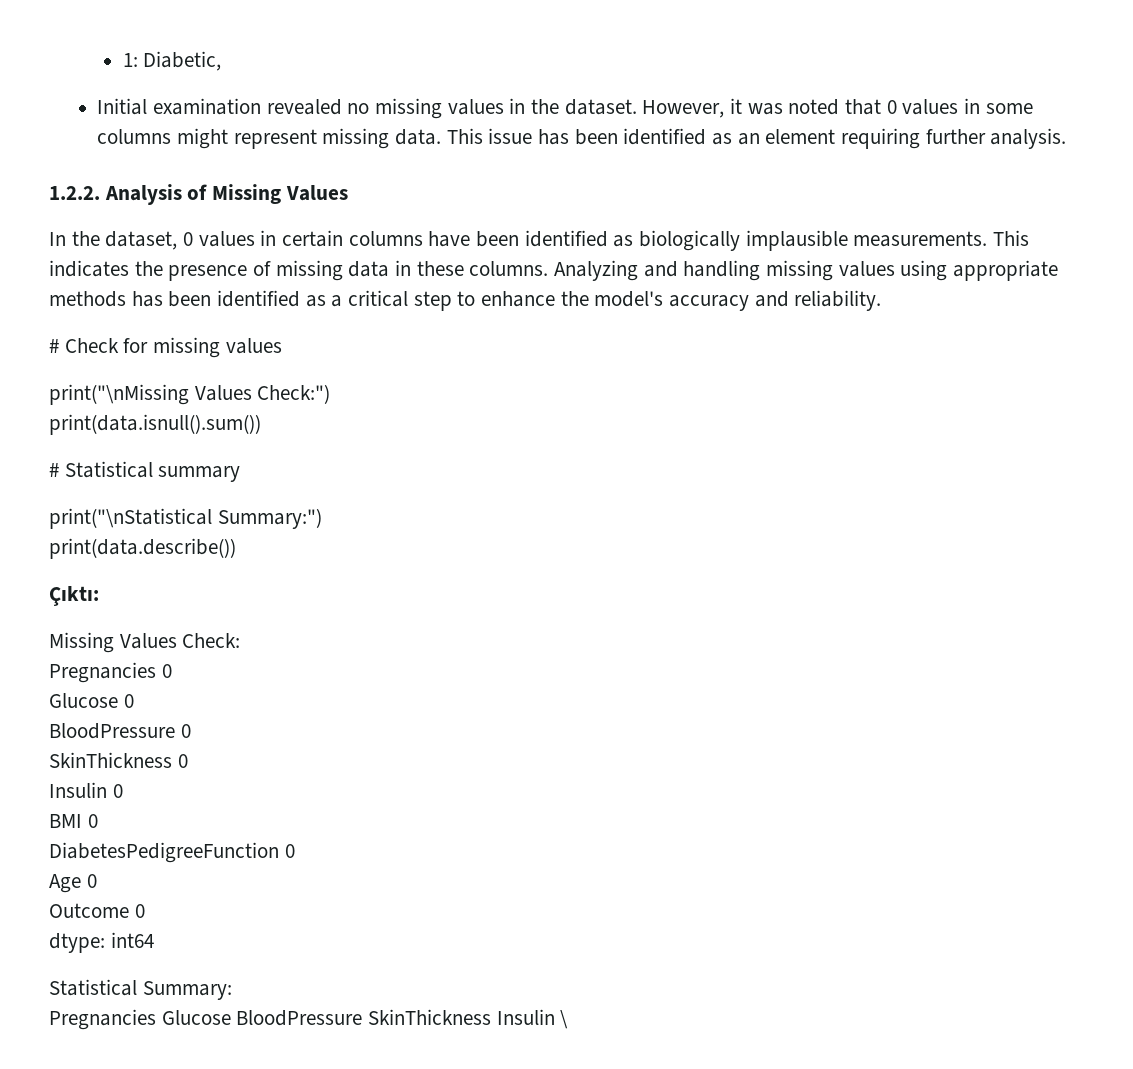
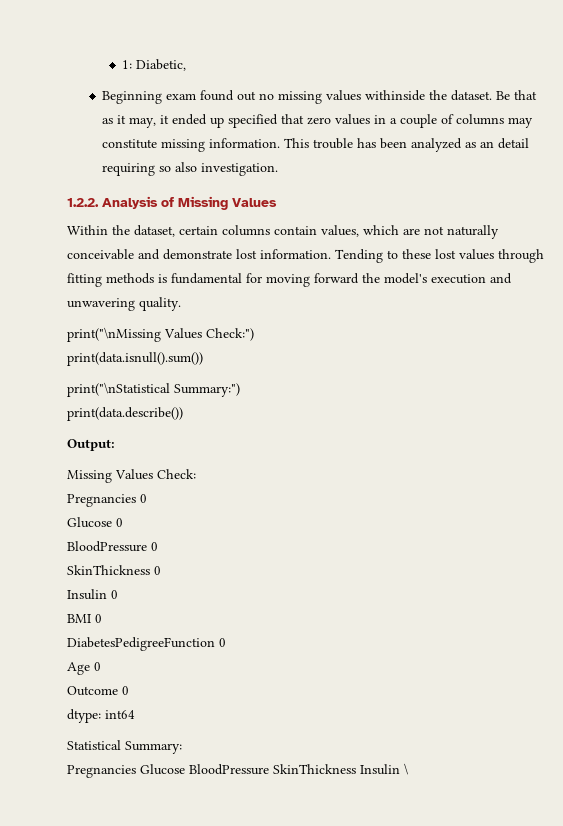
- Initial examination revealed no missing values in the dataset.
+ Beginning exam found out no missing values withinside the dataset.
- However, it was noted that 0 values in some columns might represent missing data. This issue has been identified as an element requiring further analysis.
+ Be that as it may, it ended up specified that zero values in a couple of columns may constitute missing information. This trouble has been analyzed as an detail requiring so also investigation.
- In the dataset, 0 values in certain columns have been identified as biologically implausible measurements. This indicates the presence of missing data in these columns. Analyzing and handling missing values using appropriate methods has been identified as a critical step to enhance the model's accuracy and reliability.
- # Check for missing values
+ Within the dataset, certain columns contain values, which are not naturally conceivable and demonstrate lost information. Tending to these lost values through fitting methods is fundamental for moving forward the model's execution and unwavering quality.
- # Statistical summary
- Çıktı:
+ Output:

